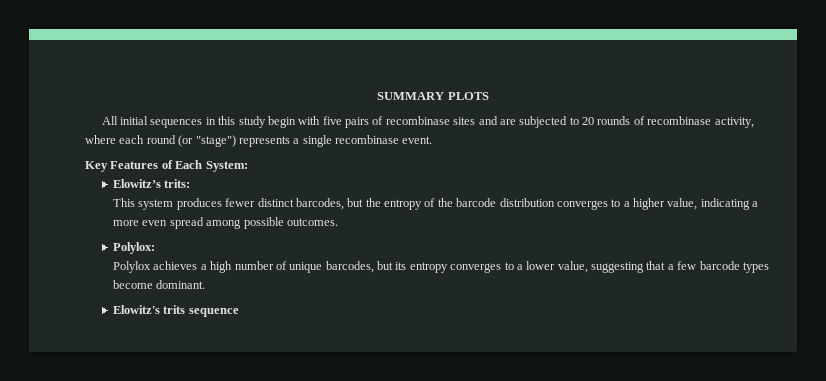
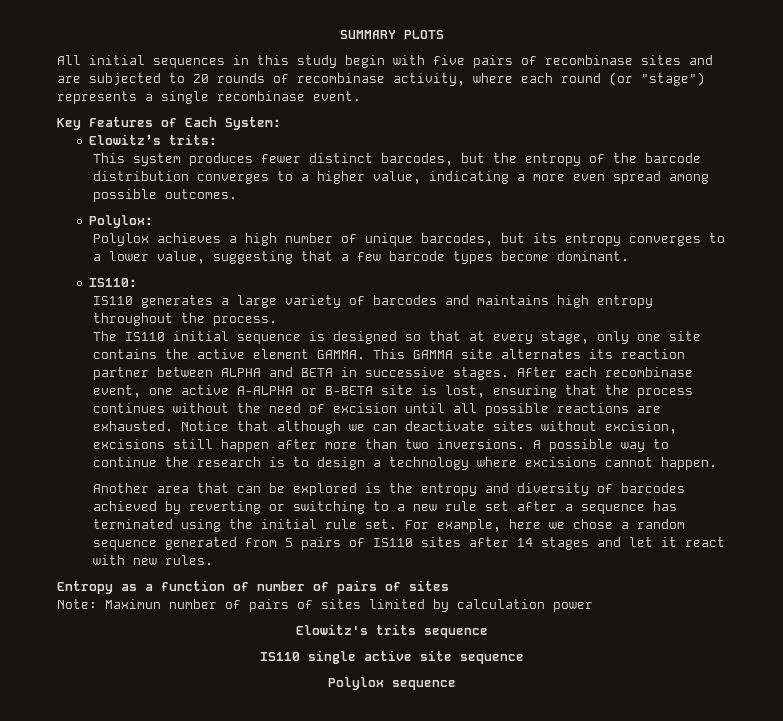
+ IS110:
+ IS110 generates a large variety of barcodes and maintains high entropy throughout the process.
+ The IS110 initial sequence is designed so that at every stage, only one site contains the active element GAMMA. This GAMMA site alternates its reaction partner between ALPHA and BETA in successive stages. After each recombinase event, one active A-ALPHA or B-BETA site is lost, ensuring that the process continues without the need of excision until all possible reactions are exhausted. Notice that although we can deactivate sites without excision, excisions still happen after more than two inversions. A possible way to continue the research is to design a technology where excisions cannot happen.
+ Another area that can be explored is the entropy and diversity of barcodes achieved by reverting or switching to a new rule set after a sequence has terminated using the initial rule set. For example, here we chose a random sequence generated from 5 pairs of IS110 sites after 14 stages and let it react with new rules.
+ Entropy as a function of number of pairs of sites
+ Note: Maximun number of pairs of sites limited by calculation power
  Elowitz's trits sequence
+ IS110 single active site sequence
+ Polylox sequence

